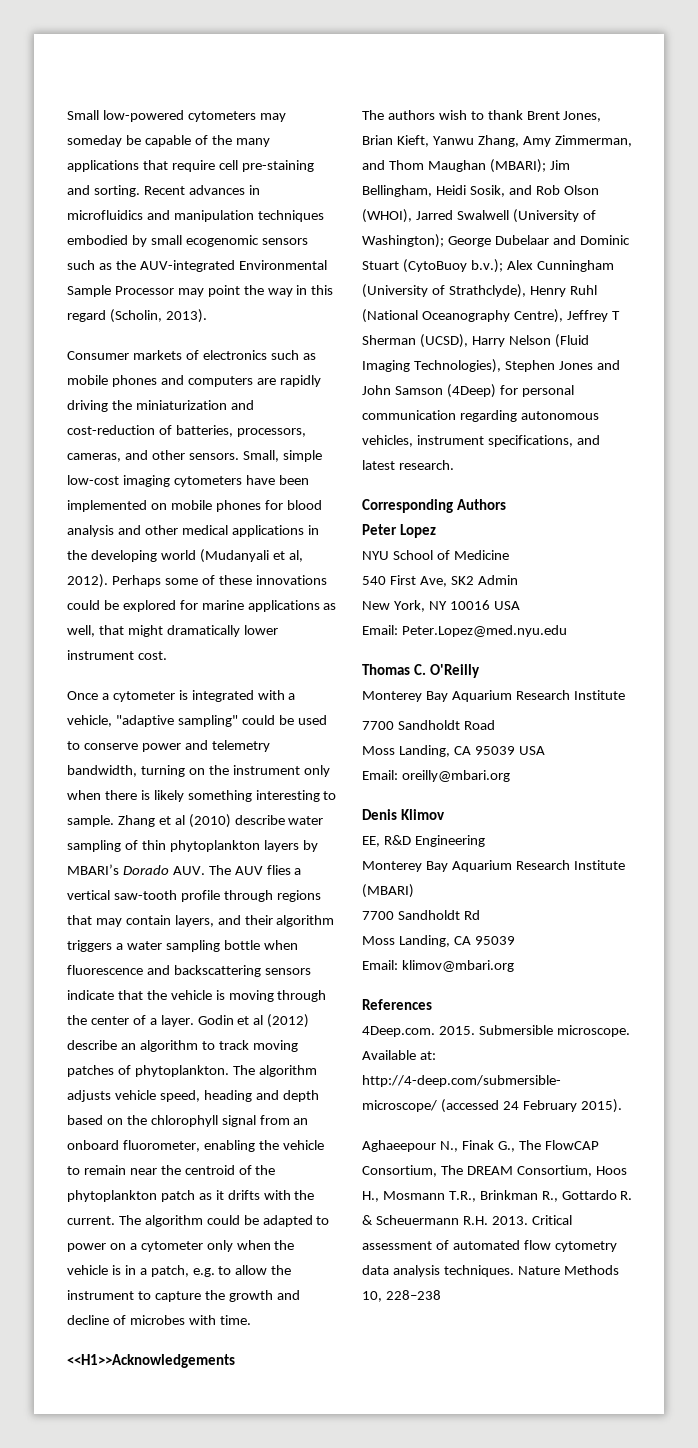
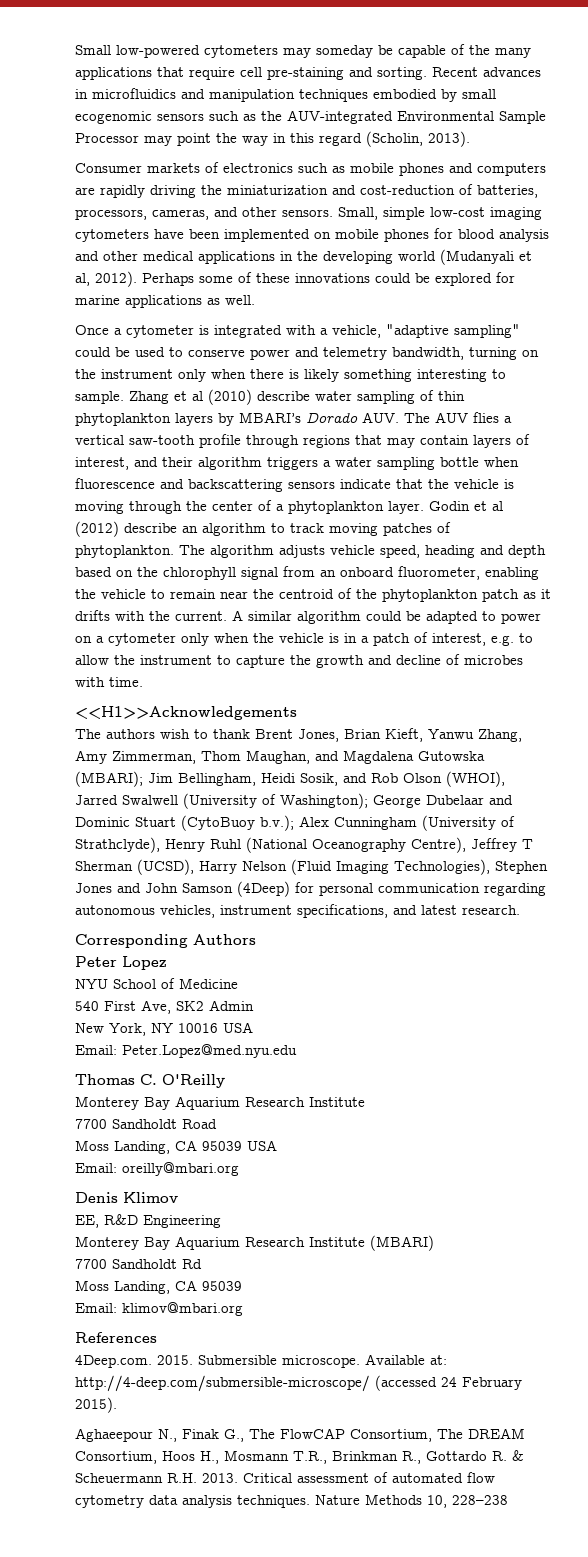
- Perhaps some of these innovations could be explored for marine applications as well, that might dramatically lower instrument cost.
+ Perhaps some of these innovations could be explored for marine applications as well.
- Zhang et al (2010) describe water sampling of thin phytoplankton layers by MBARI’s Dorado AUV. The AUV flies a vertical saw-tooth profile through regions that may contain layers, and their algorithm triggers a water sampling bottle when fluorescence and backscattering sensors indicate that the vehicle is moving through the center of a layer.
+ Zhang et al (2010) describe water sampling of thin phytoplankton layers by MBARI’s Dorado AUV. The AUV flies a vertical saw-tooth profile through regions that may contain layers of interest, and their algorithm triggers a water sampling bottle when fluorescence and backscattering sensors indicate that the vehicle is moving through the center of a phytoplankton layer.
- The algorithm could be adapted to power on a cytometer only when the vehicle is in a patch, e.g. to allow the instrument to capture the growth and decline of microbes with time.
+ A similar algorithm could be adapted to power on a cytometer only when the vehicle is in a patch of interest, e.g. to allow the instrument to capture the growth and decline of microbes with time.
- The authors wish to thank Brent Jones, Brian Kieft, Yanwu Zhang, Amy Zimmerman, and Thom Maughan (MBARI);
+ The authors wish to thank Brent Jones, Brian Kieft, Yanwu Zhang, Amy Zimmerman, Thom Maughan, and Magdalena Gutowska (MBARI);

